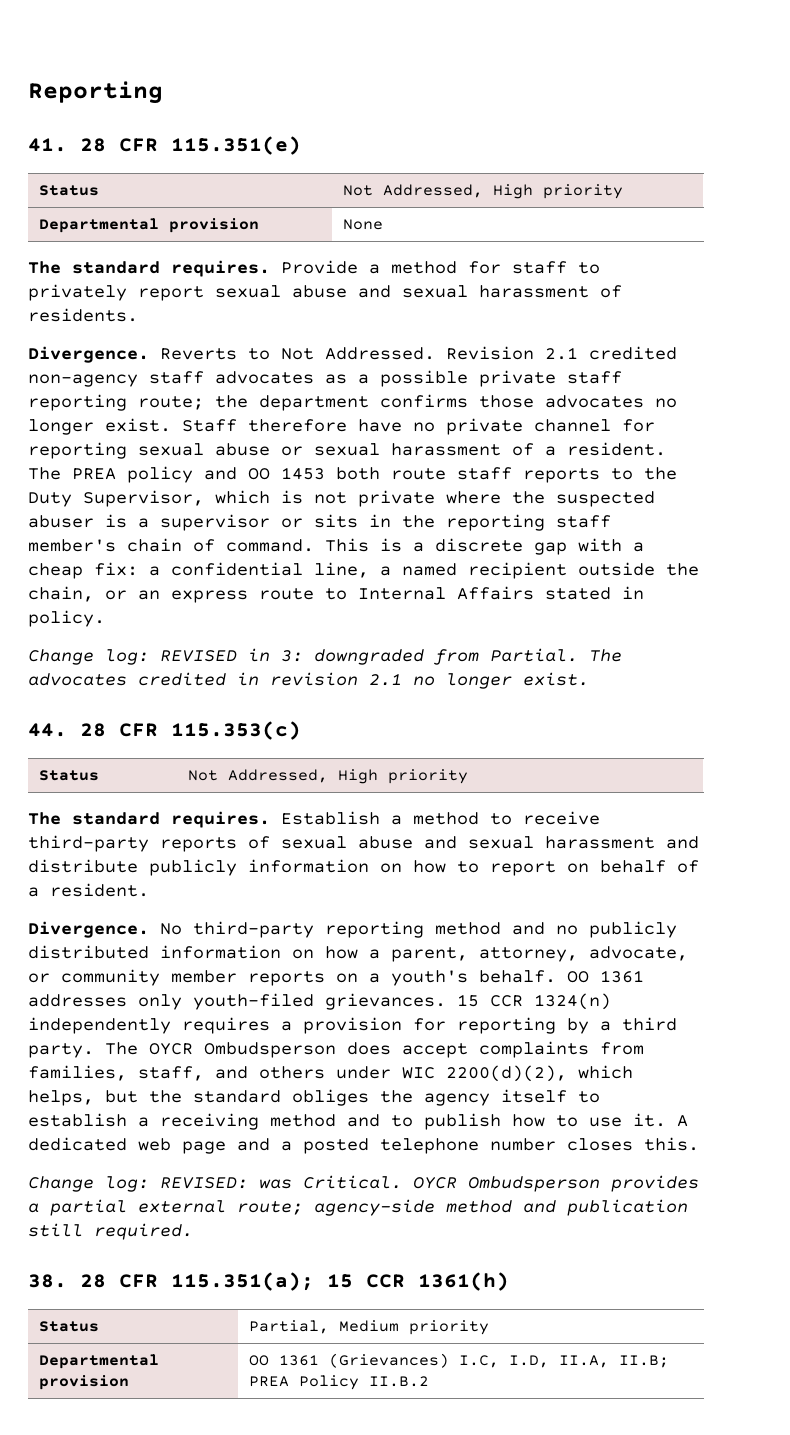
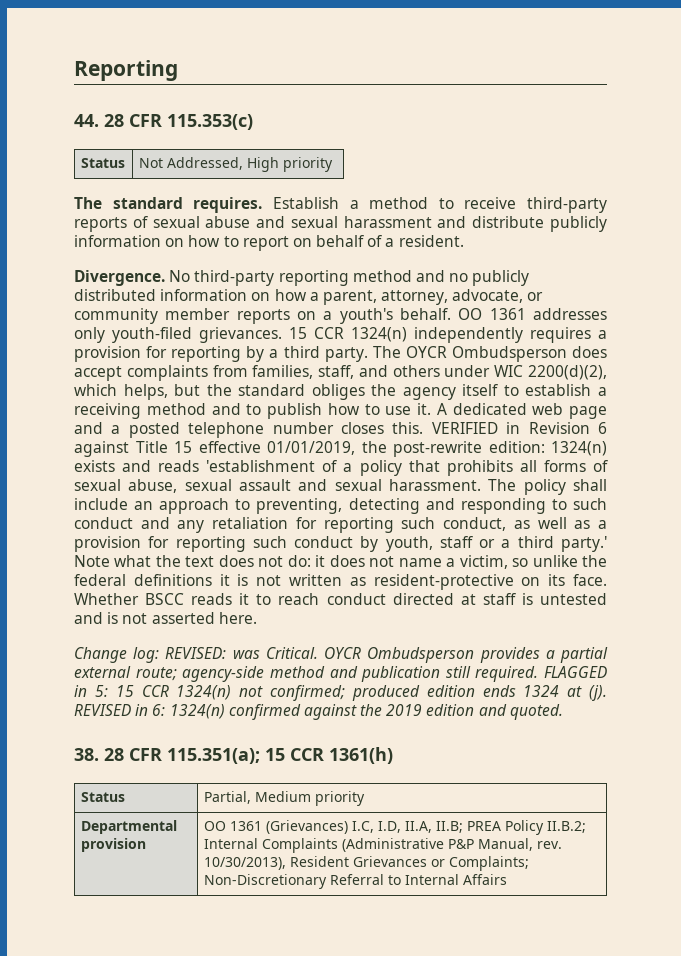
- 41. 28 CFR 115.351(e)
- Status | Not Addressed, High priority
- Departmental provision | None
- The standard requires. Provide a method for staff to privately report sexual abuse and sexual harassment of residents.
- Divergence. Reverts to Not Addressed. Revision 2.1 credited non-agency staff advocates as a possible private staff reporting route; the department confirms those advocates no longer exist. Staff therefore have no private channel for reporting sexual abuse or sexual harassment of a resident. The PREA policy and OO 1453 both route staff reports to the Duty Supervisor, which is not private where the suspected abuser is a supervisor or sits in the reporting staff member's chain of command. This is a discrete gap with a cheap fix: a confidential line, a named recipient outside the chain, or an express route to Internal Affairs stated in policy.
- Change log: REVISED in 3: downgraded from Partial. The advocates credited in revision 2.1 no longer exist.
+ VERIFIED in Revision 6 against Title 15 effective 01/01/2019, the post-rewrite edition: 1324(n) exists and reads 'establishment of a policy that prohibits all forms of sexual abuse, sexual assault and sexual harassment. The policy shall include an approach to preventing, detecting and responding to such conduct and any retaliation for reporting such conduct, as well as a provision for reporting such conduct by youth, staff or a third party.' Note what the text does not do: it does not name a victim, so unlike the federal definitions it is not written as resident-protective on its face. Whether BSCC reads it to reach conduct directed at staff is untested and is not asserted here.
+ FLAGGED in 5: 15 CCR 1324(n) not confirmed; produced edition ends 1324 at (j). REVISED in 6: 1324(n) confirmed against the 2019 edition and quoted.
- Departmental provision | OO 1361 (Grievances) I.C, I.D, II.A, II.B; PREA Policy II.B.2
+ Departmental provision | OO 1361 (Grievances) I.C, I.D, II.A, II.B; PREA Policy II.B.2; Internal Complaints (Administrative P&P Manual, rev. 10/30/2013), Resident Grievances or Complaints; Non-Discretionary Referral to Internal Affairs

